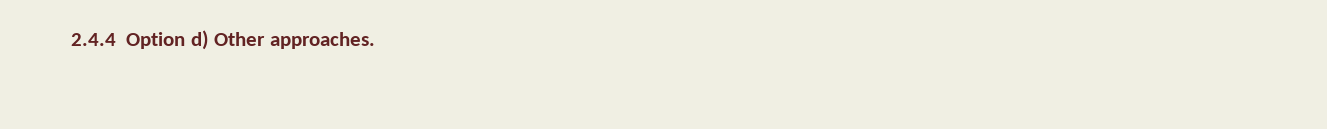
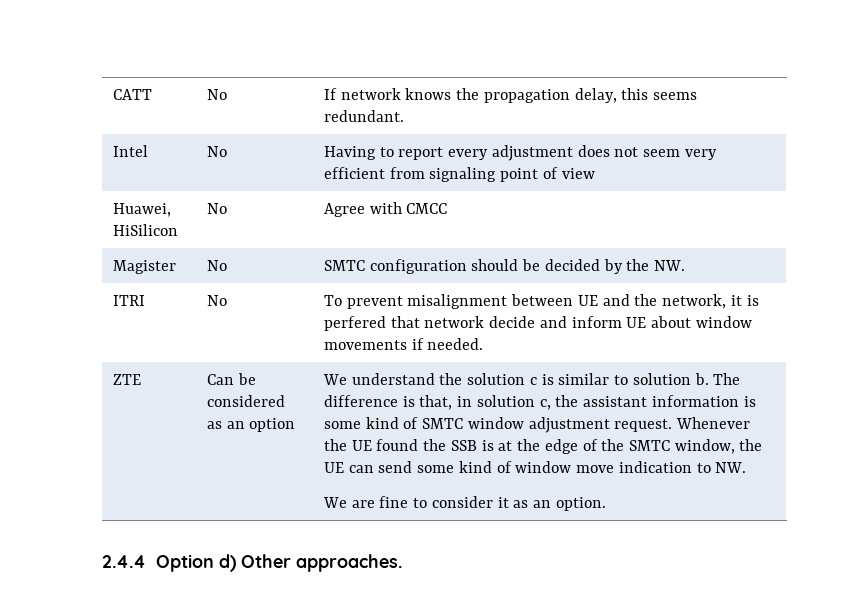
+ CATT | No | If network knows the propagation delay, this seems redundant.
+ Intel | No | Having to report every adjustment does not seem very efficient from signaling point of view
+ Huawei, HiSilicon | No | Agree with CMCC
+ Magister | No | SMTC configuration should be decided by the NW.
+ ITRI | No | To prevent misalignment between UE and the network, it is perfered that network decide and inform UE about window movements if needed.
+ ZTE | Can be considered as an option | We understand the solution c is similar to solution b. The difference is that, in solution c, the assistant information is some kind of SMTC window adjustment request. Whenever the UE found the SSB is at the edge of the SMTC window, the UE can send some kind of window move indication to NW.
+ We are fine to consider it as an option.

